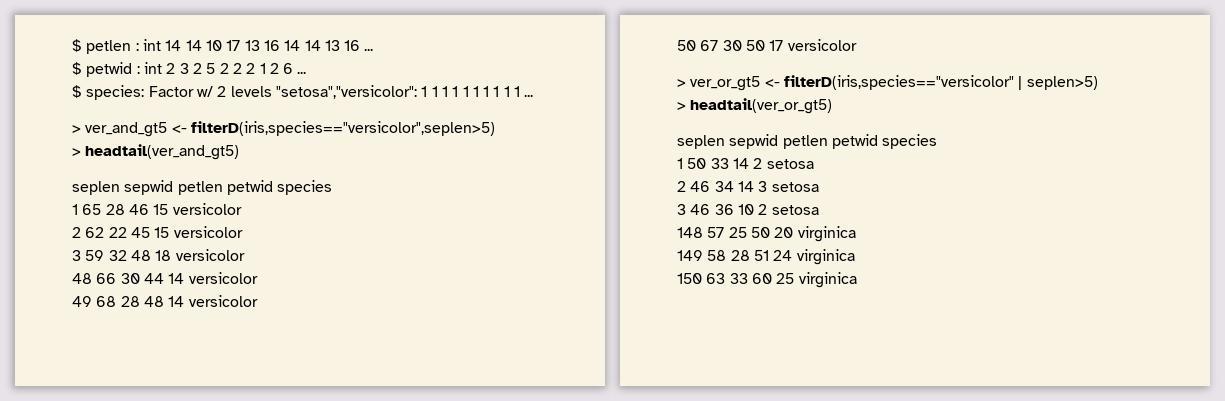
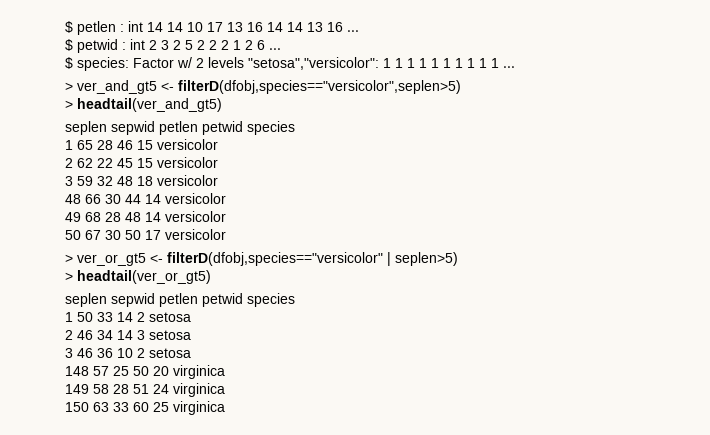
- > ver_and_gt5 <- filterD(iris,species=="versicolor",seplen>5)
+ > ver_and_gt5 <- filterD(dfobj,species=="versicolor",seplen>5)
- > ver_or_gt5 <- filterD(iris,species=="versicolor" | seplen>5)
+ > ver_or_gt5 <- filterD(dfobj,species=="versicolor" | seplen>5)

